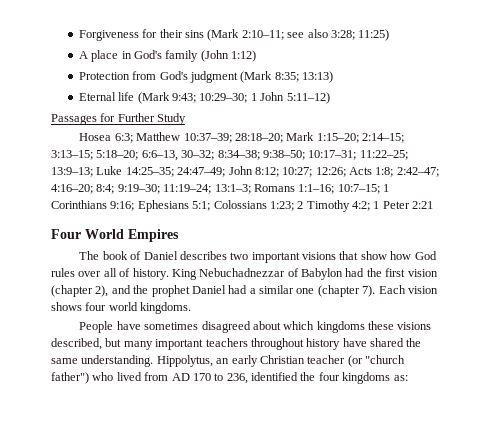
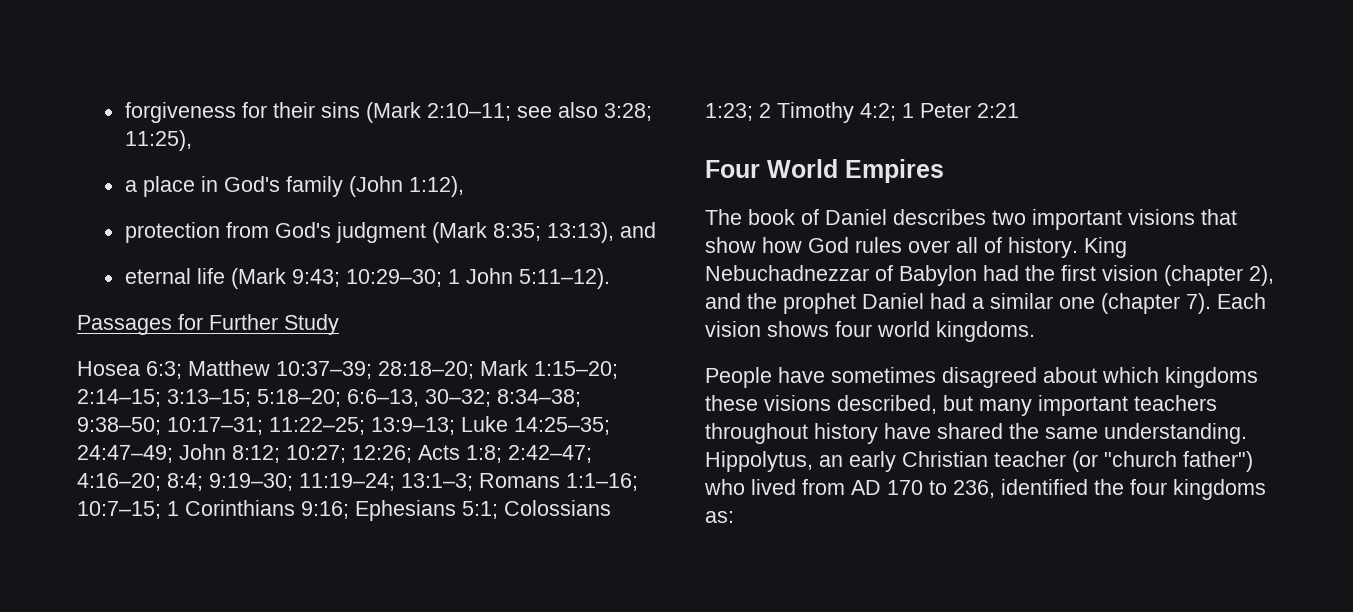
- Forgiveness for their sins (Mark 2:10–11; see also 3:28; 11:25)
- A place in God's family (John 1:12)
- Protection from God's judgment (Mark 8:35; 13:13)
- Eternal life (Mark 9:43; 10:29–30; 1 John 5:11–12)
+ forgiveness for their sins (Mark 2:10–11; see also 3:28; 11:25),
+ a place in God's family (John 1:12),
+ protection from God's judgment (Mark 8:35; 13:13), and
+ eternal life (Mark 9:43; 10:29–30; 1 John 5:11–12).

